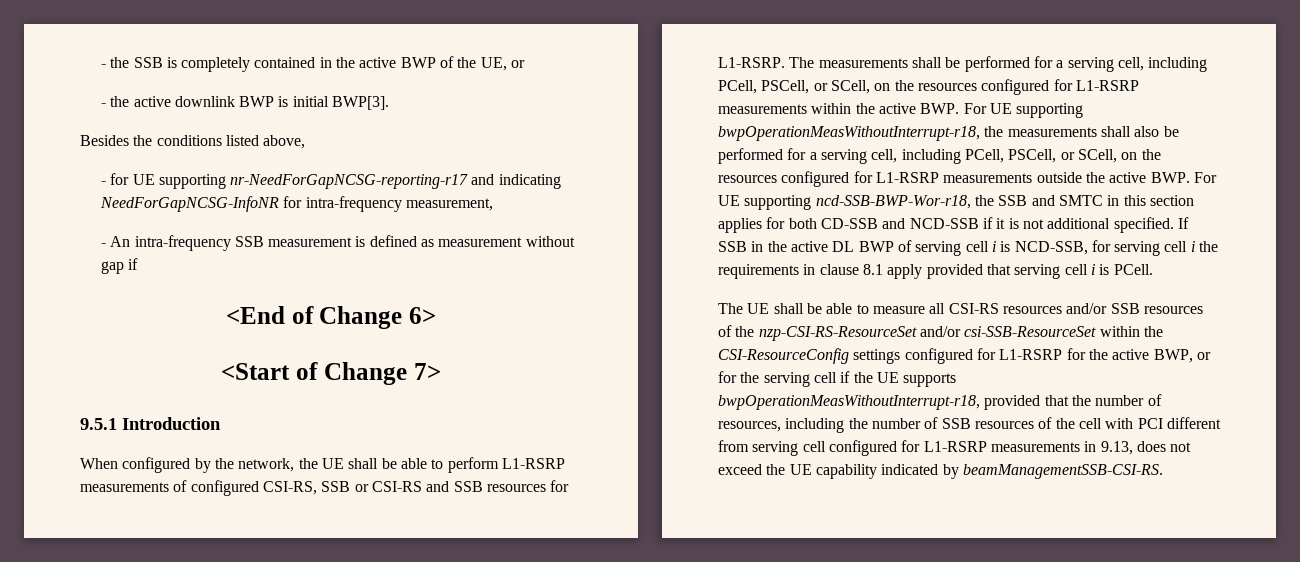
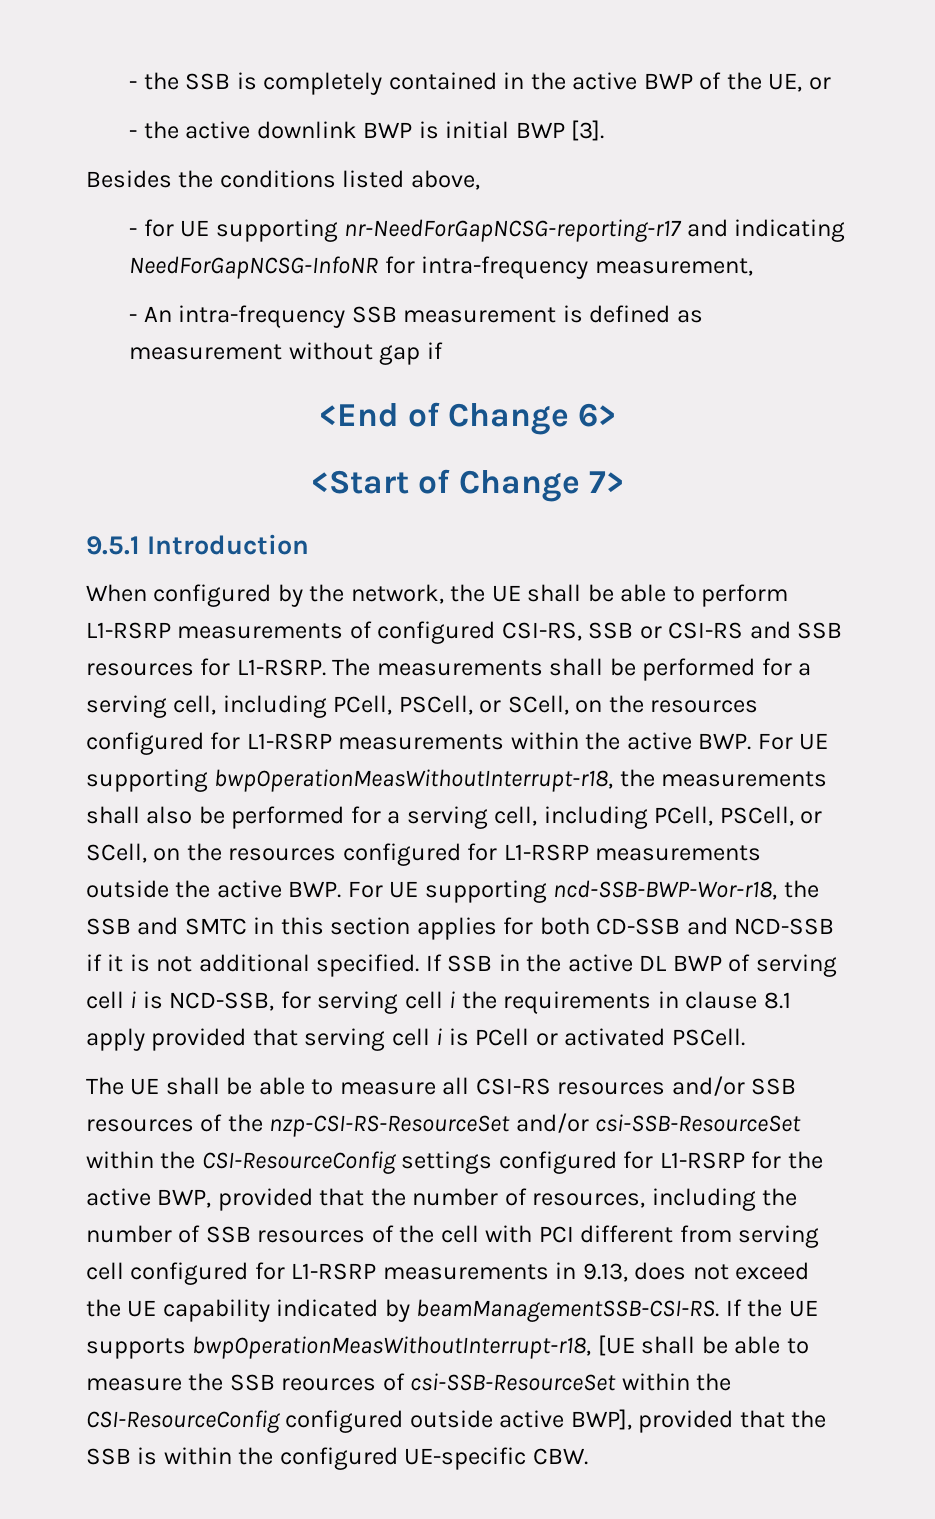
- - the active downlink BWP is initial BWP[3].
+ - the active downlink BWP is initial BWP [3].
- If SSB in the active DL BWP of serving cell i is NCD-SSB, for serving cell i the requirements in clause 8.1 apply provided that serving cell i is PCell.
+ If SSB in the active DL BWP of serving cell i is NCD-SSB, for serving cell i the requirements in clause 8.1 apply provided that serving cell i is PCell or activated PSCell.
- The UE shall be able to measure all CSI-RS resources and/or SSB resources of the nzp-CSI-RS-ResourceSet and/or csi-SSB-ResourceSet within the CSI-ResourceConfig settings configured for L1-RSRP for the active BWP, or for the serving cell if the UE supports bwpOperationMeasWithoutInterrupt-r18, provided that the number of resources, including the number of SSB resources of the cell with PCI different from serving cell configured for L1-RSRP measurements in 9.13, does not exceed the UE capability indicated by beamManagementSSB-CSI-RS.
+ The UE shall be able to measure all CSI-RS resources and/or SSB resources of the nzp-CSI-RS-ResourceSet and/or csi-SSB-ResourceSet within the CSI-ResourceConfig settings configured for L1-RSRP for the active BWP, provided that the number of resources, including the number of SSB resources of the cell with PCI different from serving cell configured for L1-RSRP measurements in 9.13, does not exceed the UE capability indicated by beamManagementSSB-CSI-RS.
+ If the UE supports bwpOperationMeasWithoutInterrupt-r18, [UE shall be able to measure the SSB reources of csi-SSB-ResourceSet within the CSI-ResourceConfig configured outside active BWP], provided that the SSB is within the configured UE-specific CBW.

